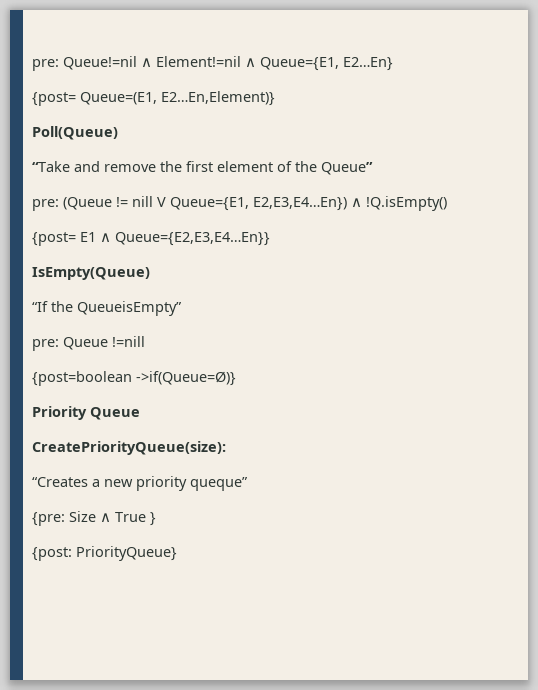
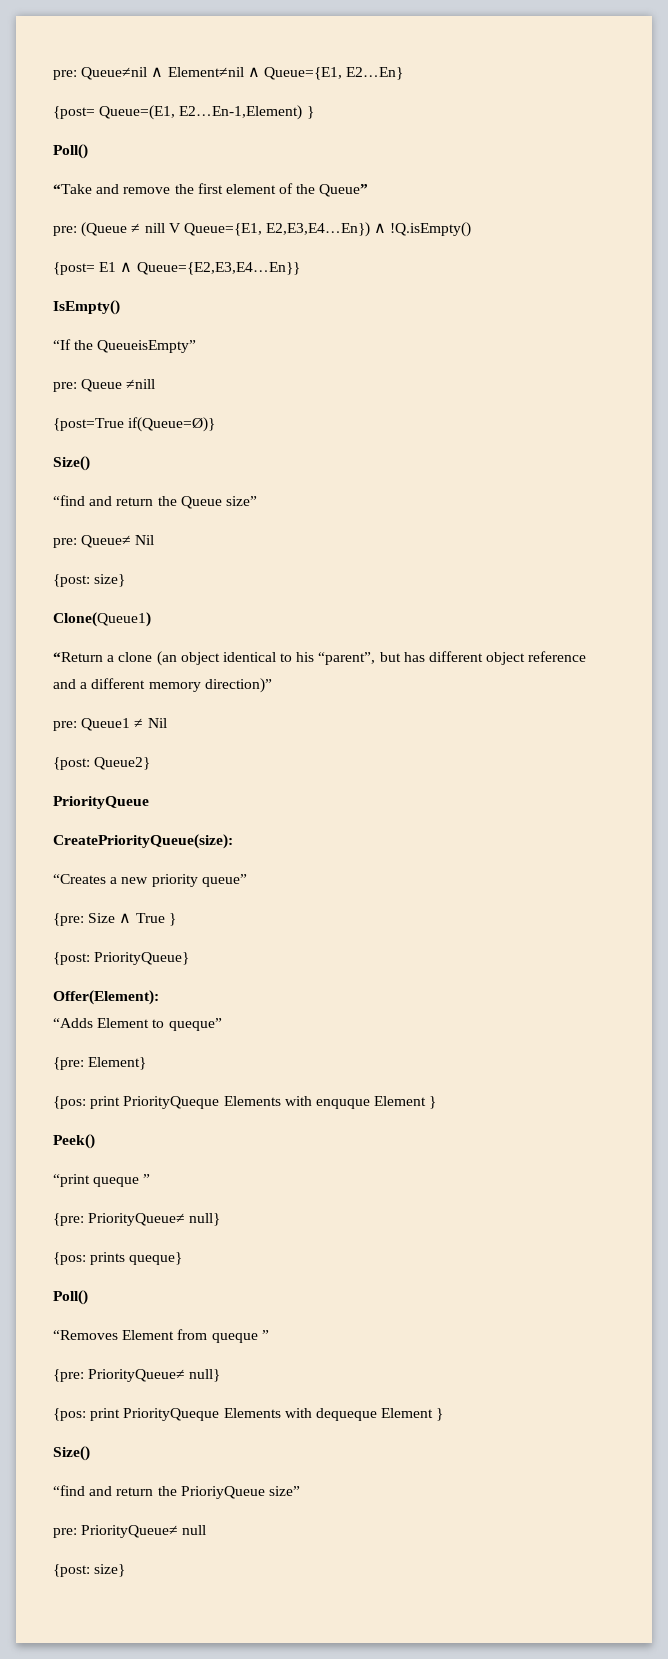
- pre: Queue!=nil ∧ Element!=nil ∧ Queue={E1, E2…En}
+ pre: Queue≠nil ∧ Element≠nil ∧ Queue={E1, E2…En}
- {post= Queue=(E1, E2…En,Element)}
- Poll(Queue)
+ {post= Queue=(E1, E2…En-1,Element) }
+ Poll()
- pre: (Queue != nill V Queue={E1, E2,E3,E4…En}) ∧ !Q.isEmpty()
+ pre: (Queue ≠ nill V Queue={E1, E2,E3,E4…En}) ∧ !Q.isEmpty()
- IsEmpty(Queue)
+ IsEmpty()
- pre: Queue !=nill
- {post=boolean ->if(Queue=Ø)}
- Priority Queue
+ pre: Queue ≠nill
+ {post=True if(Queue=Ø)}
+ Size()
+ “find and return the Queue size”
+ pre: Queue≠ Nil
+ {post: size}
+ Clone(Queue1)
+ “Return a clone (an object identical to his “parent”, but has different object reference and a different memory direction)”
+ pre: Queue1 ≠ Nil
+ {post: Queue2}
+ PriorityQueue
- “Creates a new priority queque”
+ “Creates a new priority queue”
+ Offer(Element):
+ “Adds Element to queque”
+ {pre: Element}
+ {pos: print PriorityQueque Elements with enquque Element }
+ Peek()
+ “print queque ”
+ {pre: PriorityQueue≠ null}
+ {pos: prints queque}
+ Poll()
+ “Removes Element from queque ”
+ {pre: PriorityQueue≠ null}
+ {pos: print PriorityQueque Elements with dequeque Element }
+ Size()
+ “find and return the PrioriyQueue size”
+ pre: PriorityQueue≠ null
+ {post: size}

